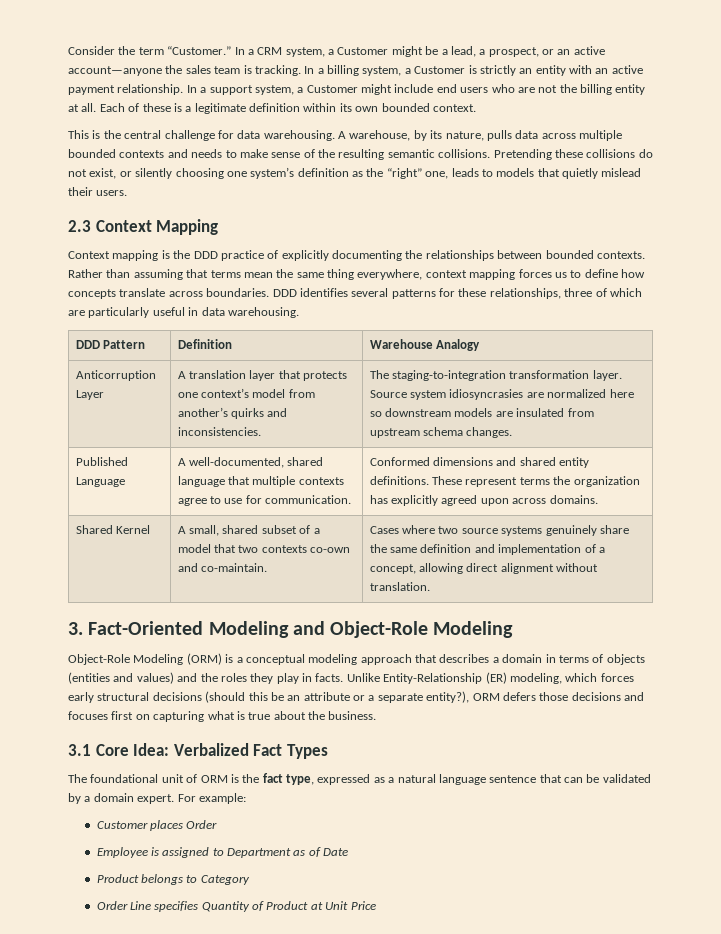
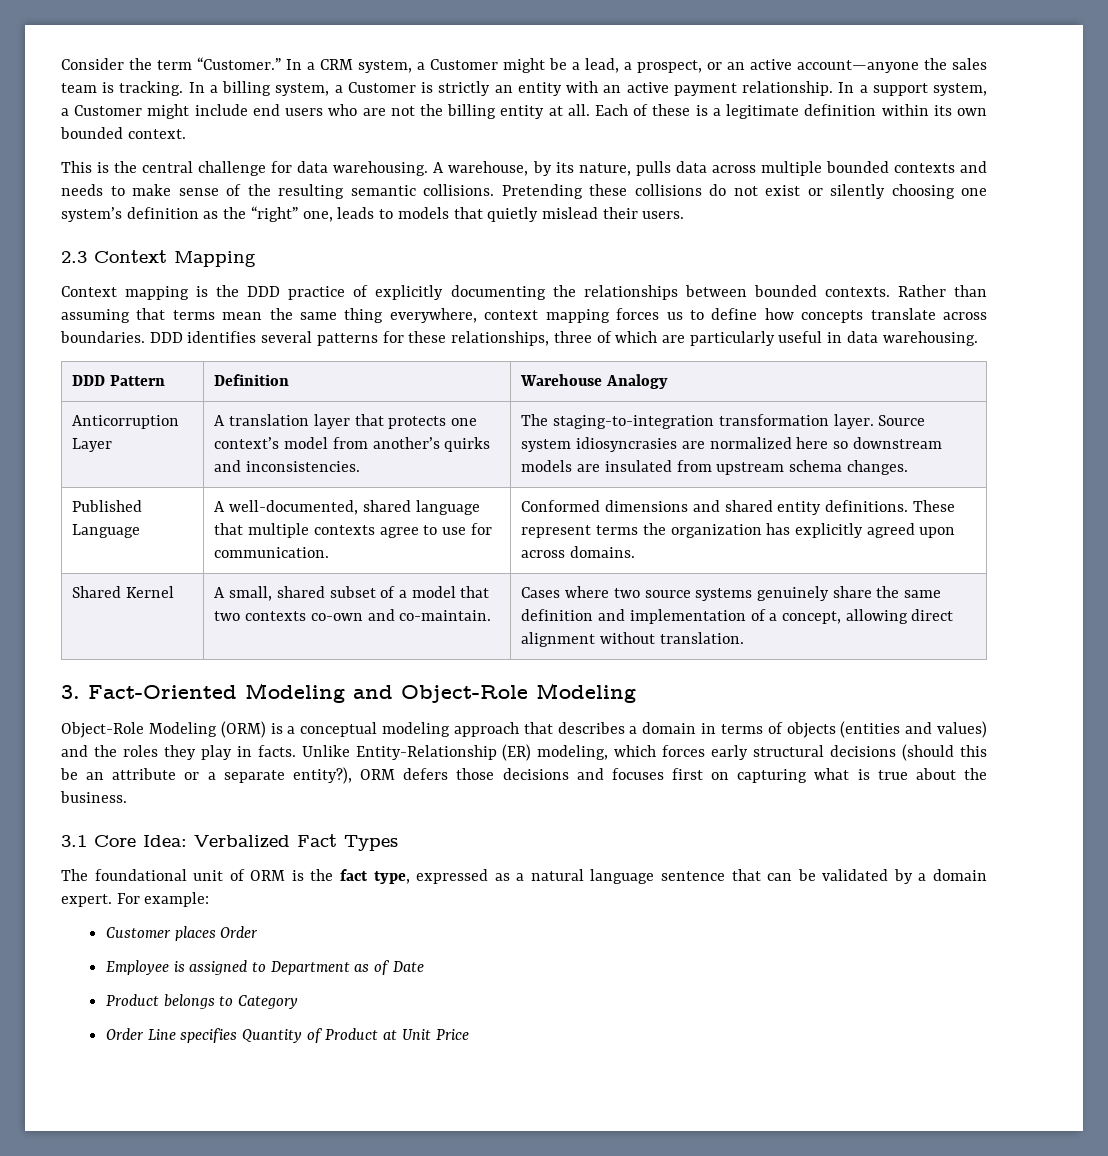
- Pretending these collisions do not exist, or silently choosing one system’s definition as the “right” one, leads to models that quietly mislead their users.
+ Pretending these collisions do not exist or silently choosing one system’s definition as the “right” one, leads to models that quietly mislead their users.

